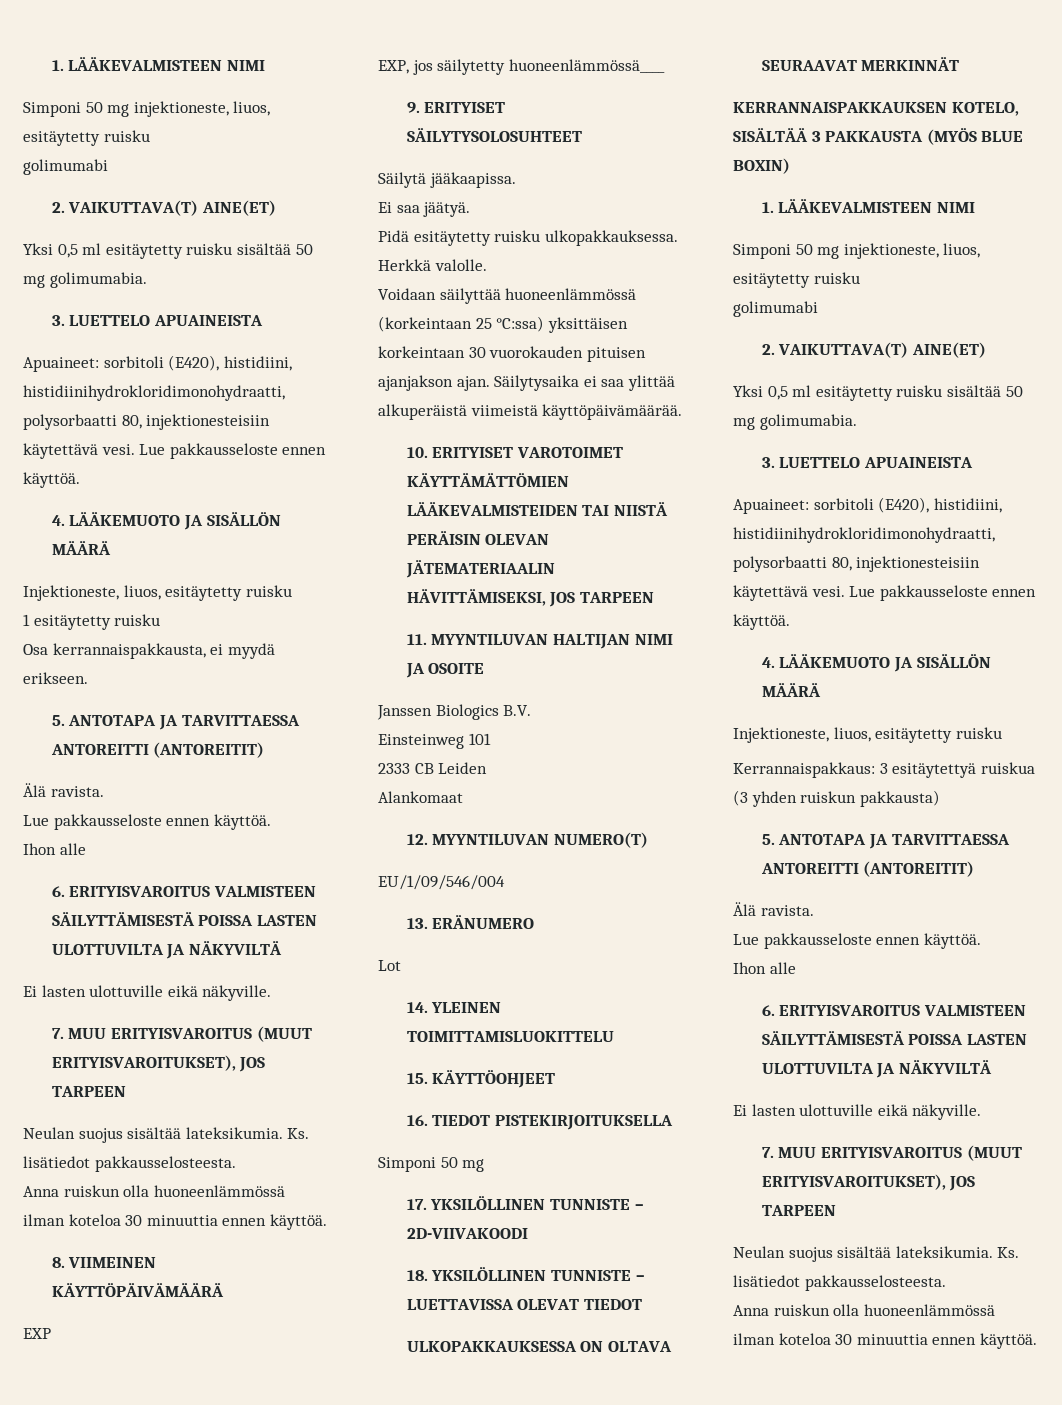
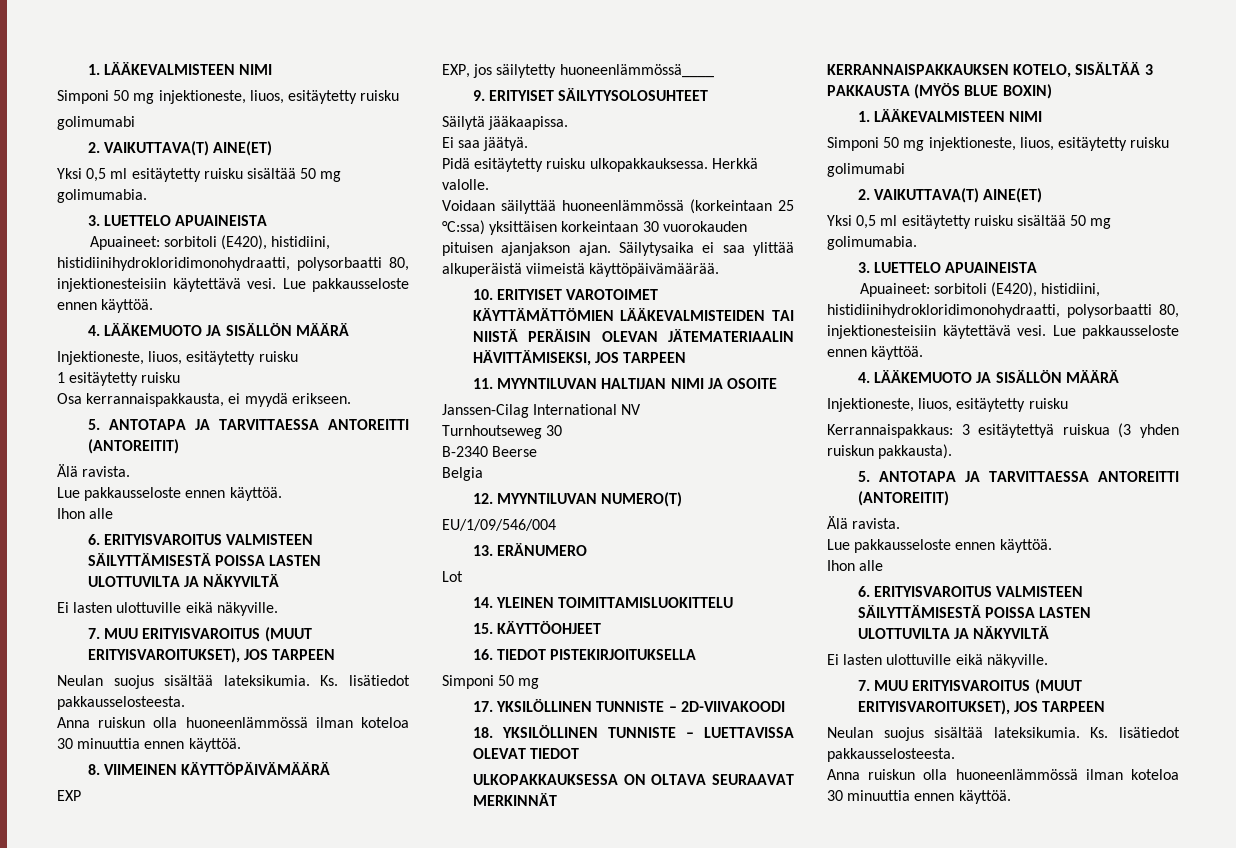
- Janssen Biologics B.V.
- Einsteinweg 101
- 2333 CB Leiden
- Alankomaat
+ Janssen-Cilag International NV
+ Turnhoutseweg 30
+ B-2340 Beerse
+ Belgia
- Kerrannaispakkaus: 3 esitäytettyä ruiskua (3 yhden ruiskun pakkausta)
+ Kerrannaispakkaus: 3 esitäytettyä ruiskua (3 yhden ruiskun pakkausta).

